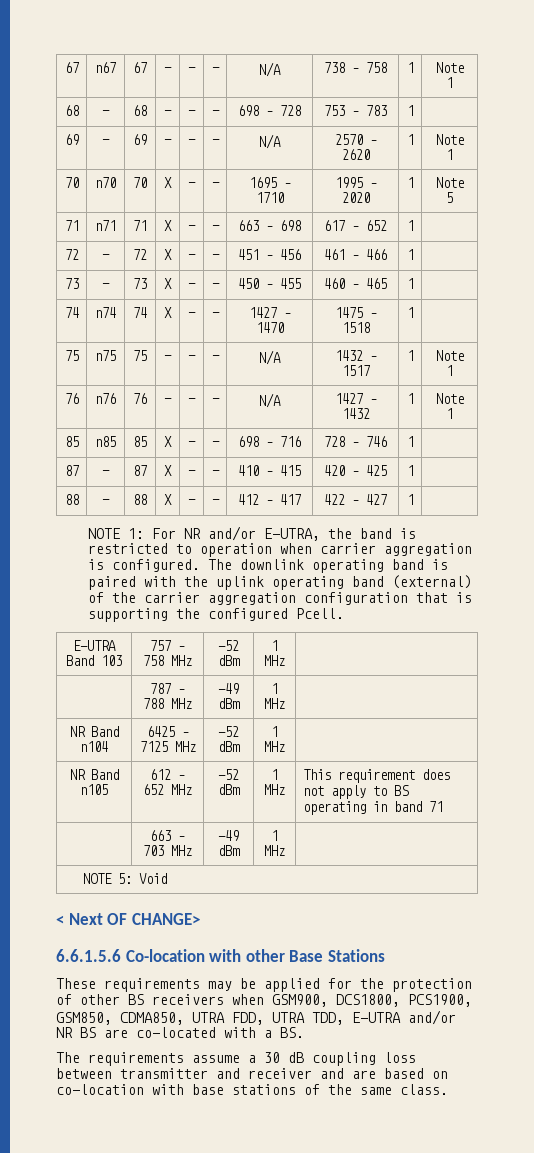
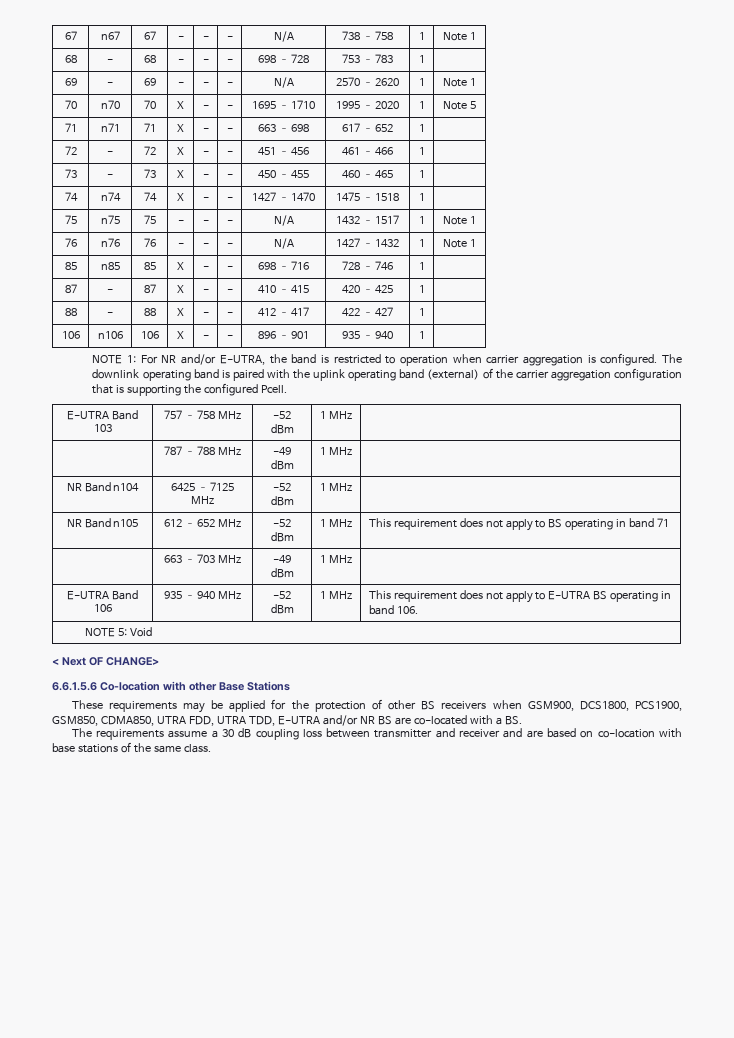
+ 106 | n106 | 106 | X | - | - | 896 – 901 | 935 – 940 | 1 |
+ E-UTRA Band 106 | 935 – 940 MHz | -52 dBm | 1 MHz | This requirement does not apply to E-UTRA BS operating in band 106.

